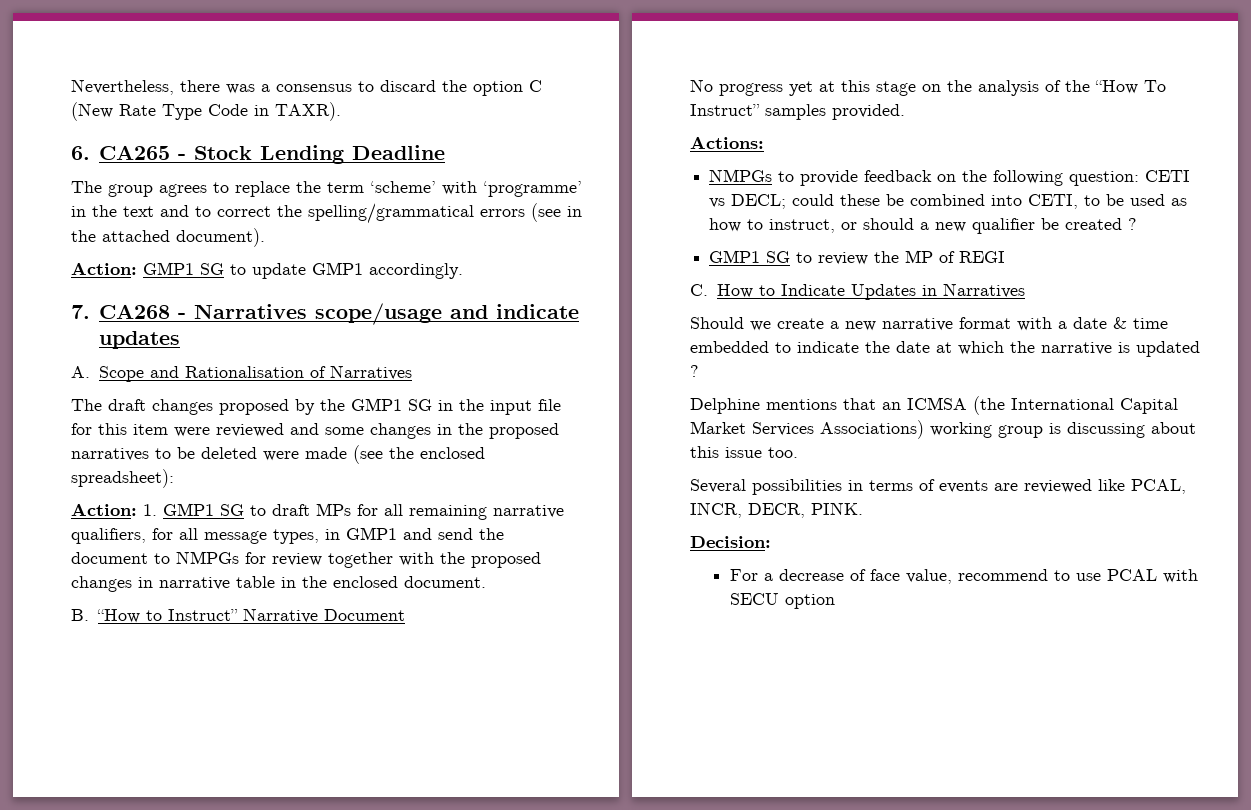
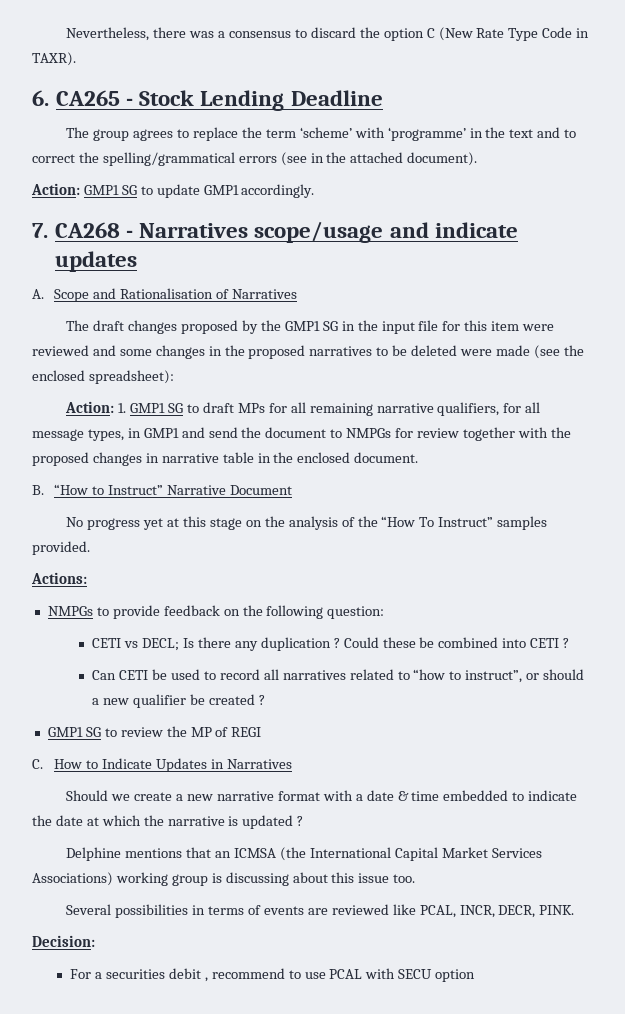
- NMPGs to provide feedback on the following question: CETI vs DECL; could these be combined into CETI, to be used as how to instruct, or should a new qualifier be created ?
+ NMPGs to provide feedback on the following question:
+ CETI vs DECL; Is there any duplication ? Could these be combined into CETI ?
+ Can CETI be used to record all narratives related to “how to instruct”, or should a new qualifier be created ?
- For a decrease of face value, recommend to use PCAL with SECU option
+ For a securities debit , recommend to use PCAL with SECU option

